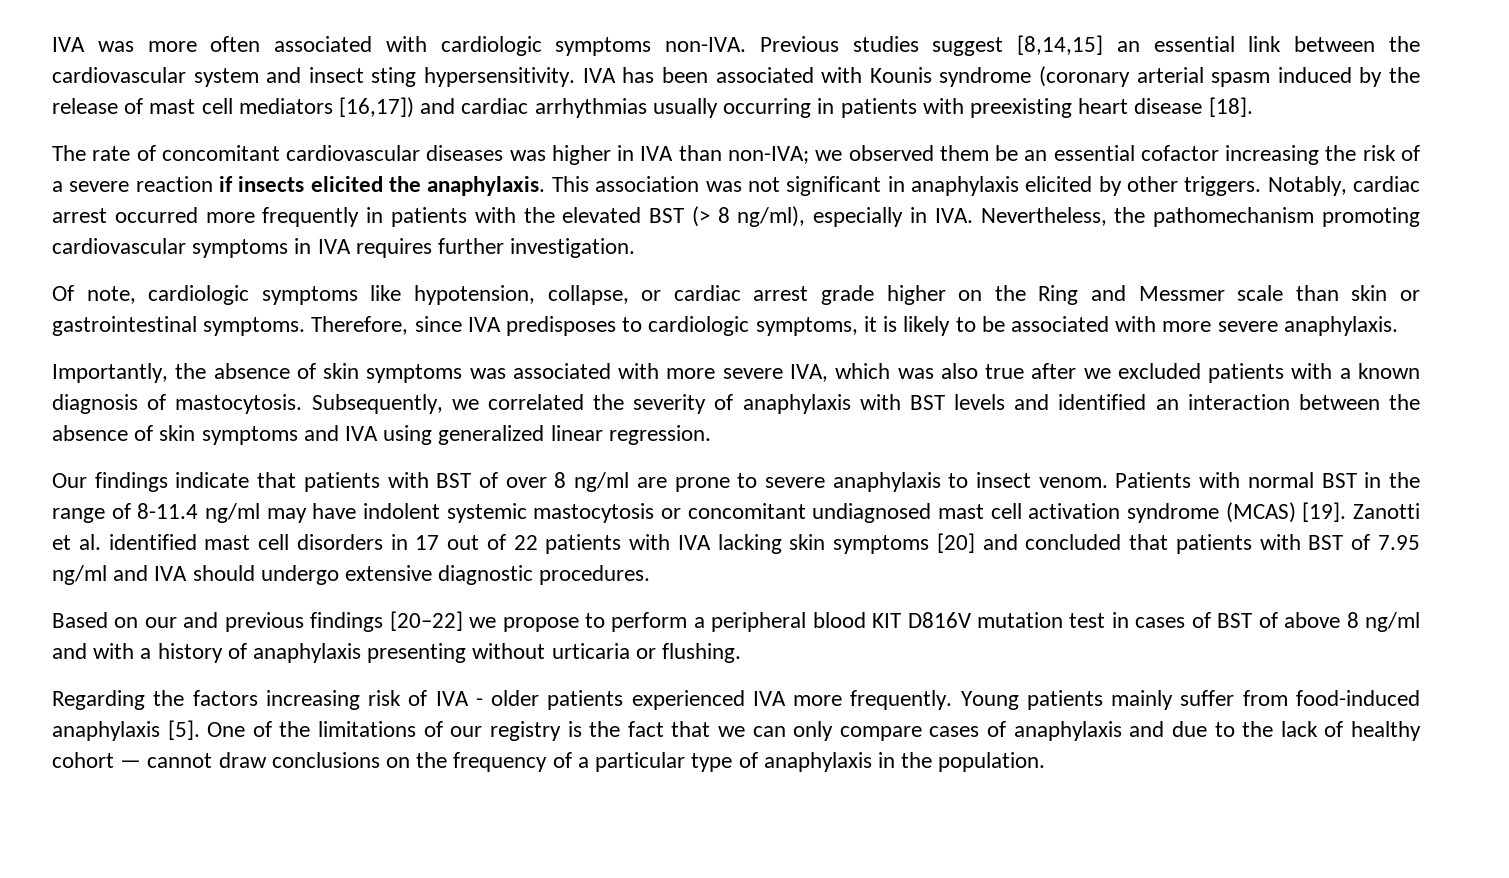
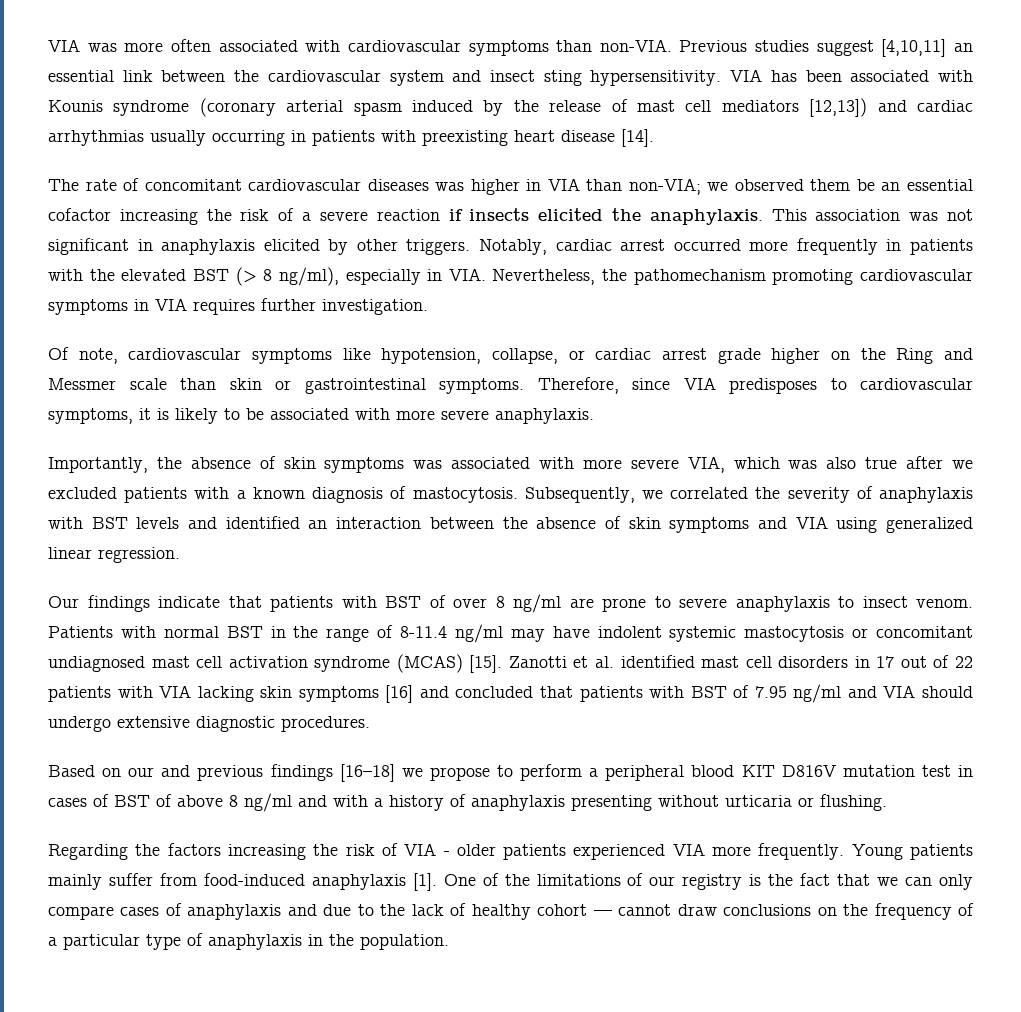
- IVA was more often associated with cardiologic symptoms non-IVA.
+ VIA was more often associated with cardiovascular symptoms than non-VIA.
- Previous studies suggest [8,14,15] an essential link between the cardiovascular system and insect sting hypersensitivity.
+ Previous studies suggest [4,10,11] an essential link between the cardiovascular system and insect sting hypersensitivity.
- IVA has been associated with Kounis syndrome (coronary arterial spasm induced by the release of mast cell mediators [16,17]) and cardiac arrhythmias usually occurring in patients with preexisting heart disease [18].
+ VIA has been associated with Kounis syndrome (coronary arterial spasm induced by the release of mast cell mediators [12,13]) and cardiac arrhythmias usually occurring in patients with preexisting heart disease [14].
- The rate of concomitant cardiovascular diseases was higher in IVA than non-IVA; we observed them be an essential cofactor increasing the risk of a severe reaction if insects elicited the anaphylaxis.
+ The rate of concomitant cardiovascular diseases was higher in VIA than non-VIA; we observed them be an essential cofactor increasing the risk of a severe reaction if insects elicited the anaphylaxis.
- Notably, cardiac arrest occurred more frequently in patients with the elevated BST (> 8 ng/ml), especially in IVA. Nevertheless, the pathomechanism promoting cardiovascular symptoms in IVA requires further investigation.
+ Notably, cardiac arrest occurred more frequently in patients with the elevated BST (> 8 ng/ml), especially in VIA. Nevertheless, the pathomechanism promoting cardiovascular symptoms in VIA requires further investigation.
- Of note, cardiologic symptoms like hypotension, collapse, or cardiac arrest grade higher on the Ring and Messmer scale than skin or gastrointestinal symptoms.
+ Of note, cardiovascular symptoms like hypotension, collapse, or cardiac arrest grade higher on the Ring and Messmer scale than skin or gastrointestinal symptoms.
- Therefore, since IVA predisposes to cardiologic symptoms, it is likely to be associated with more severe anaphylaxis.
+ Therefore, since VIA predisposes to cardiovascular symptoms, it is likely to be associated with more severe anaphylaxis.
- Importantly, the absence of skin symptoms was associated with more severe IVA, which was also true after we excluded patients with a known diagnosis of mastocytosis.
+ Importantly, the absence of skin symptoms was associated with more severe VIA, which was also true after we excluded patients with a known diagnosis of mastocytosis.
- Subsequently, we correlated the severity of anaphylaxis with BST levels and identified an interaction between the absence of skin symptoms and IVA using generalized linear regression.
+ Subsequently, we correlated the severity of anaphylaxis with BST levels and identified an interaction between the absence of skin symptoms and VIA using generalized linear regression.
- Patients with normal BST in the range of 8-11.4 ng/ml may have indolent systemic mastocytosis or concomitant undiagnosed mast cell activation syndrome (MCAS) [19].
+ Patients with normal BST in the range of 8-11.4 ng/ml may have indolent systemic mastocytosis or concomitant undiagnosed mast cell activation syndrome (MCAS) [15].
- Zanotti et al. identified mast cell disorders in 17 out of 22 patients with IVA lacking skin symptoms [20] and concluded that patients with BST of 7.95 ng/ml and IVA should undergo extensive diagnostic procedures.
+ Zanotti et al. identified mast cell disorders in 17 out of 22 patients with VIA lacking skin symptoms [16] and concluded that patients with BST of 7.95 ng/ml and VIA should undergo extensive diagnostic procedures.
- Based on our and previous findings [20–22] we propose to perform a peripheral blood KIT D816V mutation test in cases of BST of above 8 ng/ml and with a history of anaphylaxis presenting without urticaria or flushing.
+ Based on our and previous findings [16–18] we propose to perform a peripheral blood KIT D816V mutation test in cases of BST of above 8 ng/ml and with a history of anaphylaxis presenting without urticaria or flushing.
- Regarding the factors increasing risk of IVA - older patients experienced IVA more frequently.
+ Regarding the factors increasing the risk of VIA - older patients experienced VIA more frequently.
- Young patients mainly suffer from food-induced anaphylaxis [5].
+ Young patients mainly suffer from food-induced anaphylaxis [1].

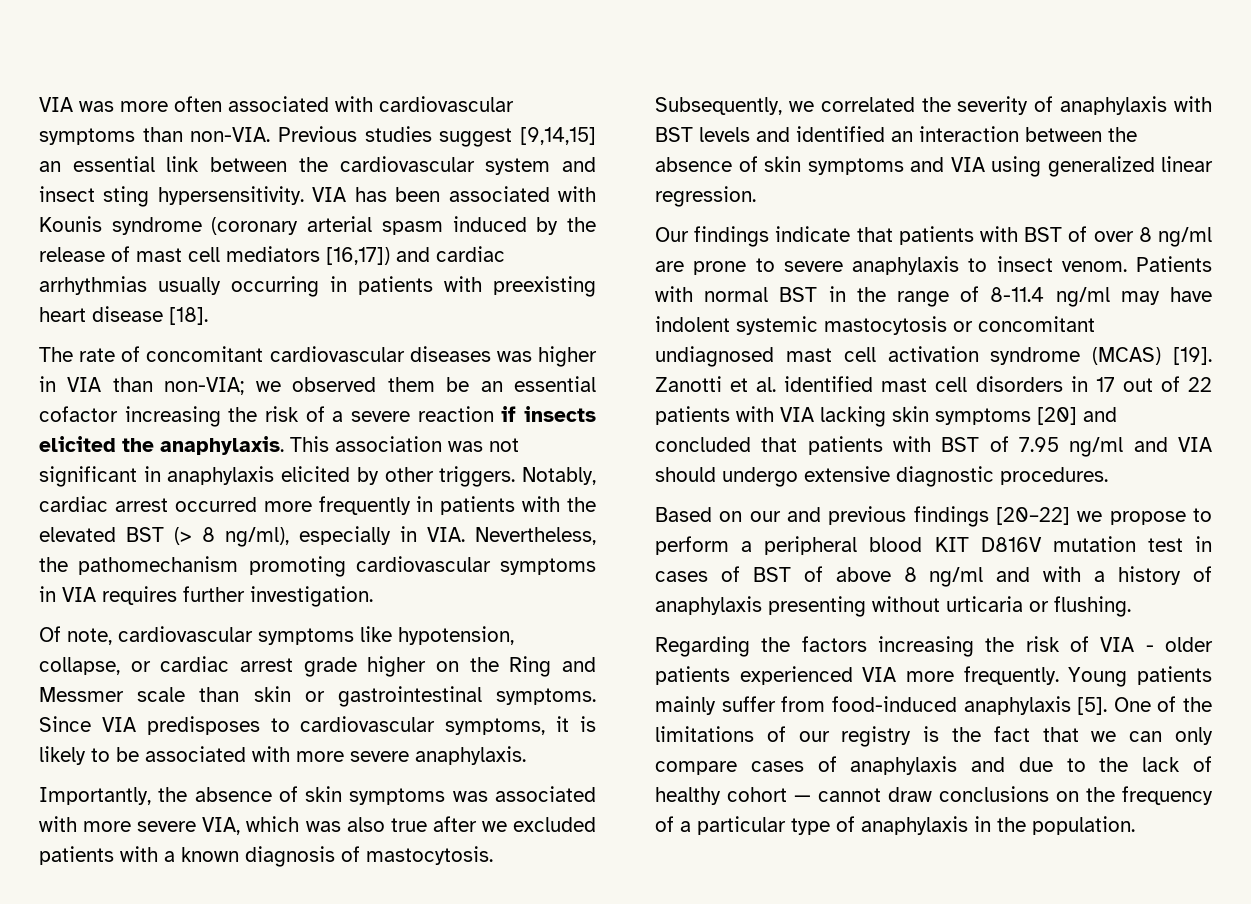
- Previous studies suggest [4,10,11] an essential link between the cardiovascular system and insect sting hypersensitivity.
+ Previous studies suggest [9,14,15] an essential link between the cardiovascular system and insect sting hypersensitivity.
- VIA has been associated with Kounis syndrome (coronary arterial spasm induced by the release of mast cell mediators [12,13]) and cardiac arrhythmias usually occurring in patients with preexisting heart disease [14].
+ VIA has been associated with Kounis syndrome (coronary arterial spasm induced by the release of mast cell mediators [16,17]) and cardiac arrhythmias usually occurring in patients with preexisting heart disease [18].
- Therefore, since VIA predisposes to cardiovascular symptoms, it is likely to be associated with more severe anaphylaxis.
+ Since VIA predisposes to cardiovascular symptoms, it is likely to be associated with more severe anaphylaxis.
- Patients with normal BST in the range of 8-11.4 ng/ml may have indolent systemic mastocytosis or concomitant undiagnosed mast cell activation syndrome (MCAS) [15].
+ Patients with normal BST in the range of 8-11.4 ng/ml may have indolent systemic mastocytosis or concomitant undiagnosed mast cell activation syndrome (MCAS) [19].
- Zanotti et al. identified mast cell disorders in 17 out of 22 patients with VIA lacking skin symptoms [16] and concluded that patients with BST of 7.95 ng/ml and VIA should undergo extensive diagnostic procedures.
+ Zanotti et al. identified mast cell disorders in 17 out of 22 patients with VIA lacking skin symptoms [20] and concluded that patients with BST of 7.95 ng/ml and VIA should undergo extensive diagnostic procedures.
- Based on our and previous findings [16–18] we propose to perform a peripheral blood KIT D816V mutation test in cases of BST of above 8 ng/ml and with a history of anaphylaxis presenting without urticaria or flushing.
+ Based on our and previous findings [20–22] we propose to perform a peripheral blood KIT D816V mutation test in cases of BST of above 8 ng/ml and with a history of anaphylaxis presenting without urticaria or flushing.
- Young patients mainly suffer from food-induced anaphylaxis [1].
+ Young patients mainly suffer from food-induced anaphylaxis [5].

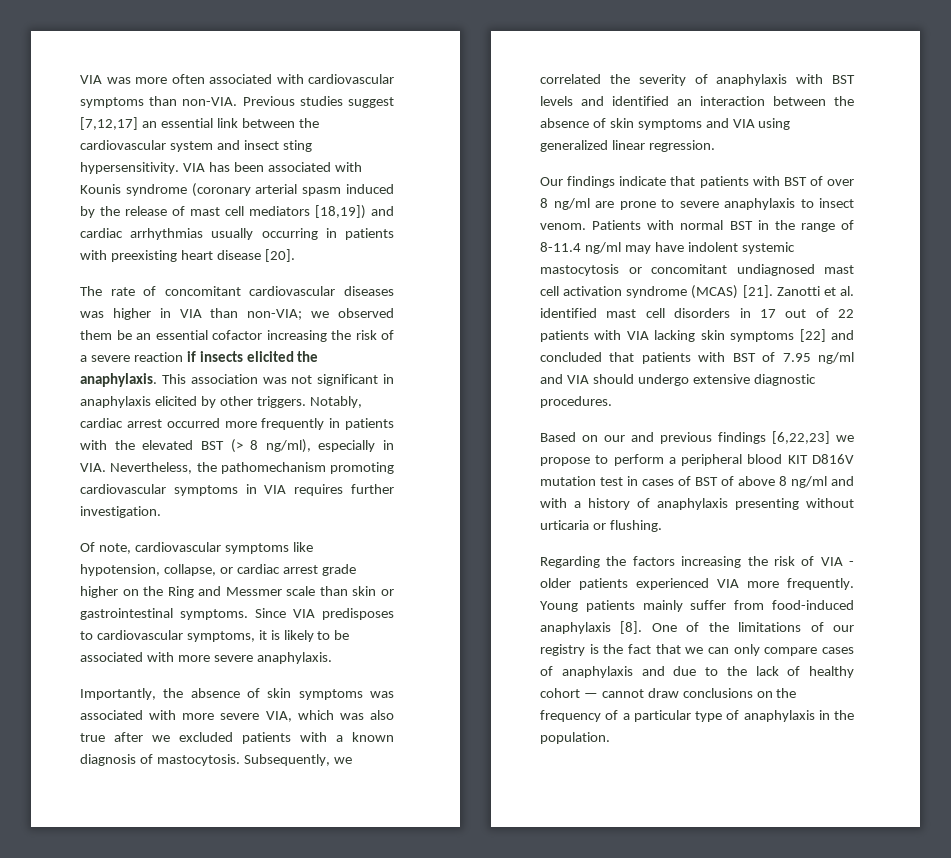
- Previous studies suggest [9,14,15] an essential link between the cardiovascular system and insect sting hypersensitivity.
+ Previous studies suggest [7,12,17] an essential link between the cardiovascular system and insect sting hypersensitivity.
- VIA has been associated with Kounis syndrome (coronary arterial spasm induced by the release of mast cell mediators [16,17]) and cardiac arrhythmias usually occurring in patients with preexisting heart disease [18].
+ VIA has been associated with Kounis syndrome (coronary arterial spasm induced by the release of mast cell mediators [18,19]) and cardiac arrhythmias usually occurring in patients with preexisting heart disease [20].
- Patients with normal BST in the range of 8-11.4 ng/ml may have indolent systemic mastocytosis or concomitant undiagnosed mast cell activation syndrome (MCAS) [19].
+ Patients with normal BST in the range of 8-11.4 ng/ml may have indolent systemic mastocytosis or concomitant undiagnosed mast cell activation syndrome (MCAS) [21].
- Zanotti et al. identified mast cell disorders in 17 out of 22 patients with VIA lacking skin symptoms [20] and concluded that patients with BST of 7.95 ng/ml and VIA should undergo extensive diagnostic procedures.
+ Zanotti et al. identified mast cell disorders in 17 out of 22 patients with VIA lacking skin symptoms [22] and concluded that patients with BST of 7.95 ng/ml and VIA should undergo extensive diagnostic procedures.
- Based on our and previous findings [20–22] we propose to perform a peripheral blood KIT D816V mutation test in cases of BST of above 8 ng/ml and with a history of anaphylaxis presenting without urticaria or flushing.
+ Based on our and previous findings [6,22,23] we propose to perform a peripheral blood KIT D816V mutation test in cases of BST of above 8 ng/ml and with a history of anaphylaxis presenting without urticaria or flushing.
- Young patients mainly suffer from food-induced anaphylaxis [5].
+ Young patients mainly suffer from food-induced anaphylaxis [8].

